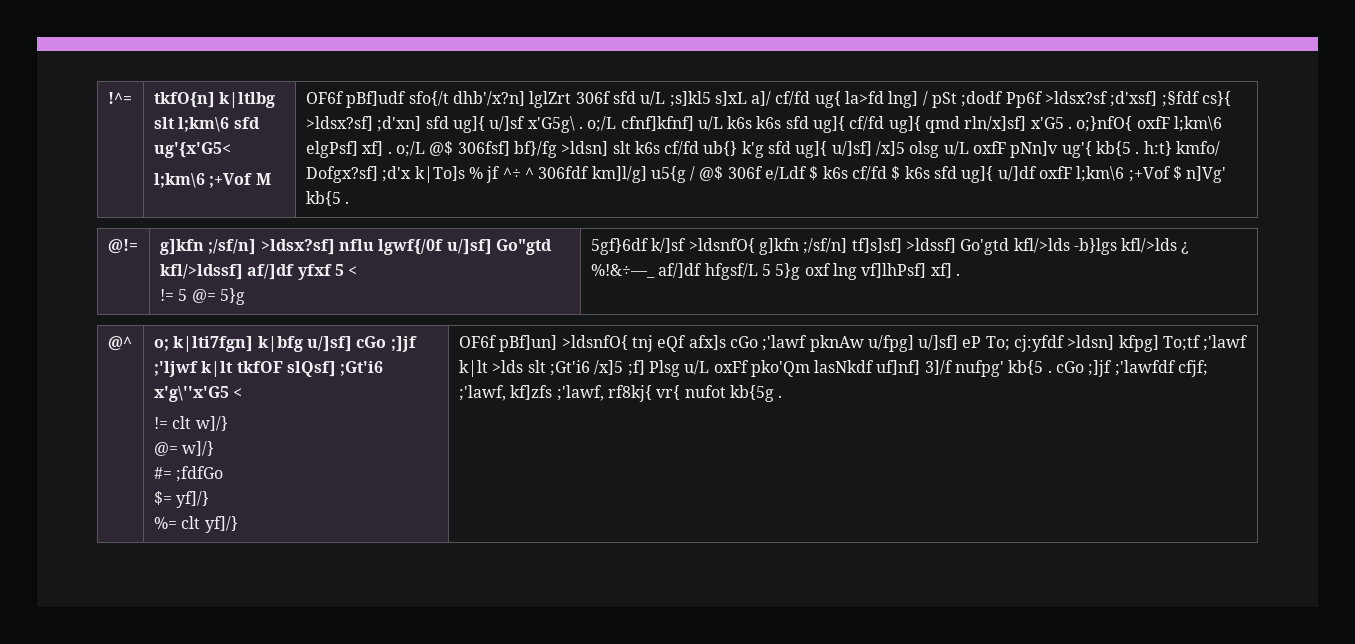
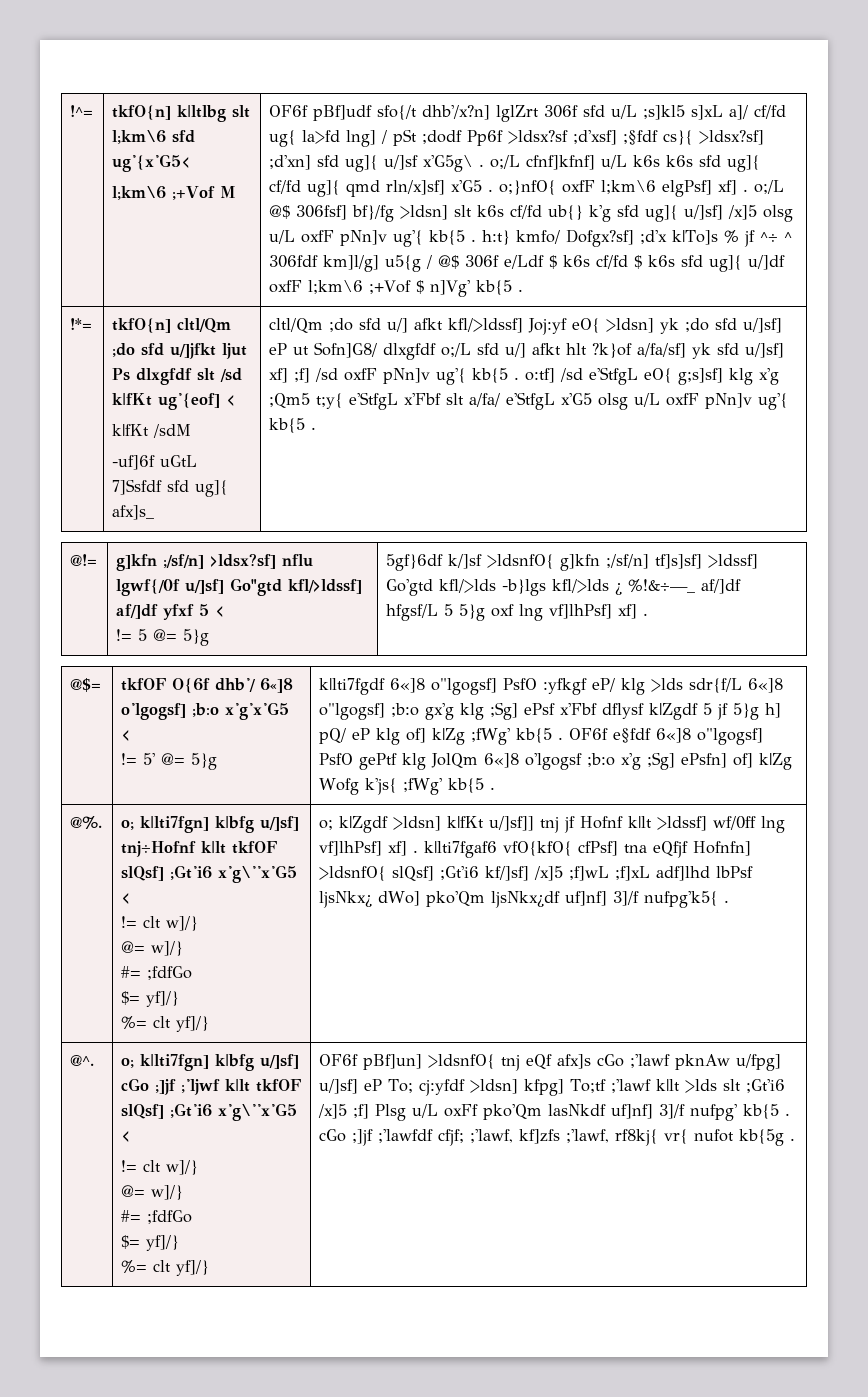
+ !*= | tkfO{n] cltl/Qm ;do sfd u/]jfkt ljut Ps dlxgfdf slt /sd k|fKt ug'{eof] <
+ k|fKt /sdM
+ -uf]6f uGtL 7]Ssfdf sfd ug]{ afx]s_ | cltl/Qm ;do sfd u/] afkt kfl/>ldssf] Joj:yf eO{ >ldsn] yk ;do sfd u/]sf] eP ut Sofn]G8/ dlxgfdf o;/L sfd u/] afkt hlt ?k}of a/fa/sf] yk sfd u/]sf] xf] ;f] /sd oxfF pNn]v ug'{ kb{5 . o:tf] /sd e'StfgL eO{ g;s]sf] klg x'g ;Qm5 t;y{ e'StfgL x'Fbf slt a/fa/ e'StfgL x'G5 olsg u/L oxfF pNn]v ug'{ kb{5 .
- @^
+ @$= | tkfOF O{6f dhb'/ 6«]8 o'lgogsf] ;b:o x'g'x'G5 <
+ != 5' @= 5}g | k|lti7fgdf 6«]8 o"lgogsf] PsfO :yfkgf eP/ klg >lds sdr{f/L 6«]8 o"lgogsf] ;b:o gx'g klg ;Sg] ePsf x'Fbf dflysf k|Zgdf 5 jf 5}g h] pQ/ eP klg of] k|Zg ;fWg' kb{5 . OF6f e§fdf 6«]8 o"lgogsf] PsfO gePtf klg JolQm 6«]8 o'lgogsf ;b:o x'g ;Sg] ePsfn] of] k|Zg Wofg k'js{ ;fWg' kb{5 .
+ @%. | o; k|lti7fgn] k|bfg u/]sf] tnj÷Hofnf k|lt tkfOF slQsf] ;Gt'i6 x'g\''x'G5 <
+ != clt w]/}
+ @= w]/}
+ #= ;fdfGo
+ $= yf]/}
+ %= clt yf]/} | o; k|Zgdf >ldsn] k|fKt u/]sf]] tnj jf Hofnf k|lt >ldssf] wf/0ff lng vf]lhPsf] xf] . k|lti7fgaf6 vfO{kfO{ cfPsf] tna eQfjf Hofnfn] >ldsnfO{ slQsf] ;Gt'i6 kf/]sf] /x]5 ;f]wL ;f]xL adf]lhd lbPsf ljsNkx¿ dWo] pko'Qm ljsNkx¿df uf]nf] 3]/f nufpg'k5{ .
+ @^.

